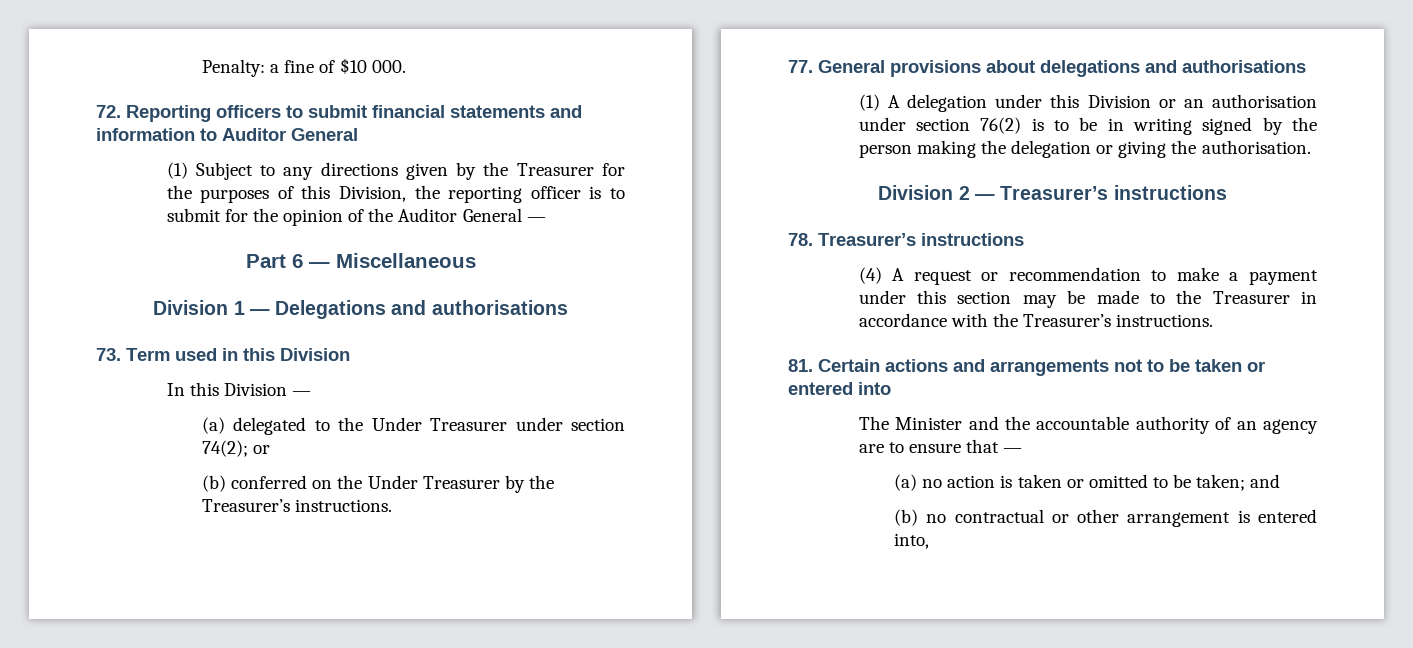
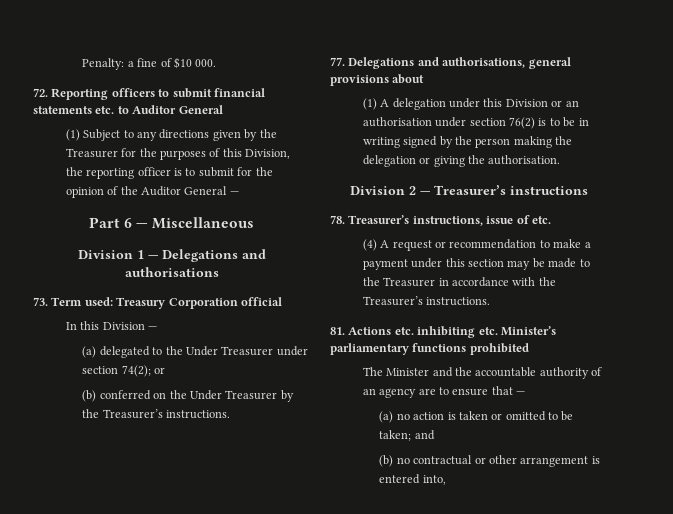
- 72. Reporting officers to submit financial statements and information to Auditor General
+ 72. Reporting officers to submit financial statements etc. to Auditor General
- 73. Term used in this Division
+ 73. Term used: Treasury Corporation official
- 77. General provisions about delegations and authorisations
+ 77. Delegations and authorisations, general provisions about
- 78. Treasurer’s instructions
+ 78. Treasurer’s instructions, issue of etc.
- 81. Certain actions and arrangements not to be taken or entered into
+ 81. Actions etc. inhibiting etc. Minister’s parliamentary functions prohibited

